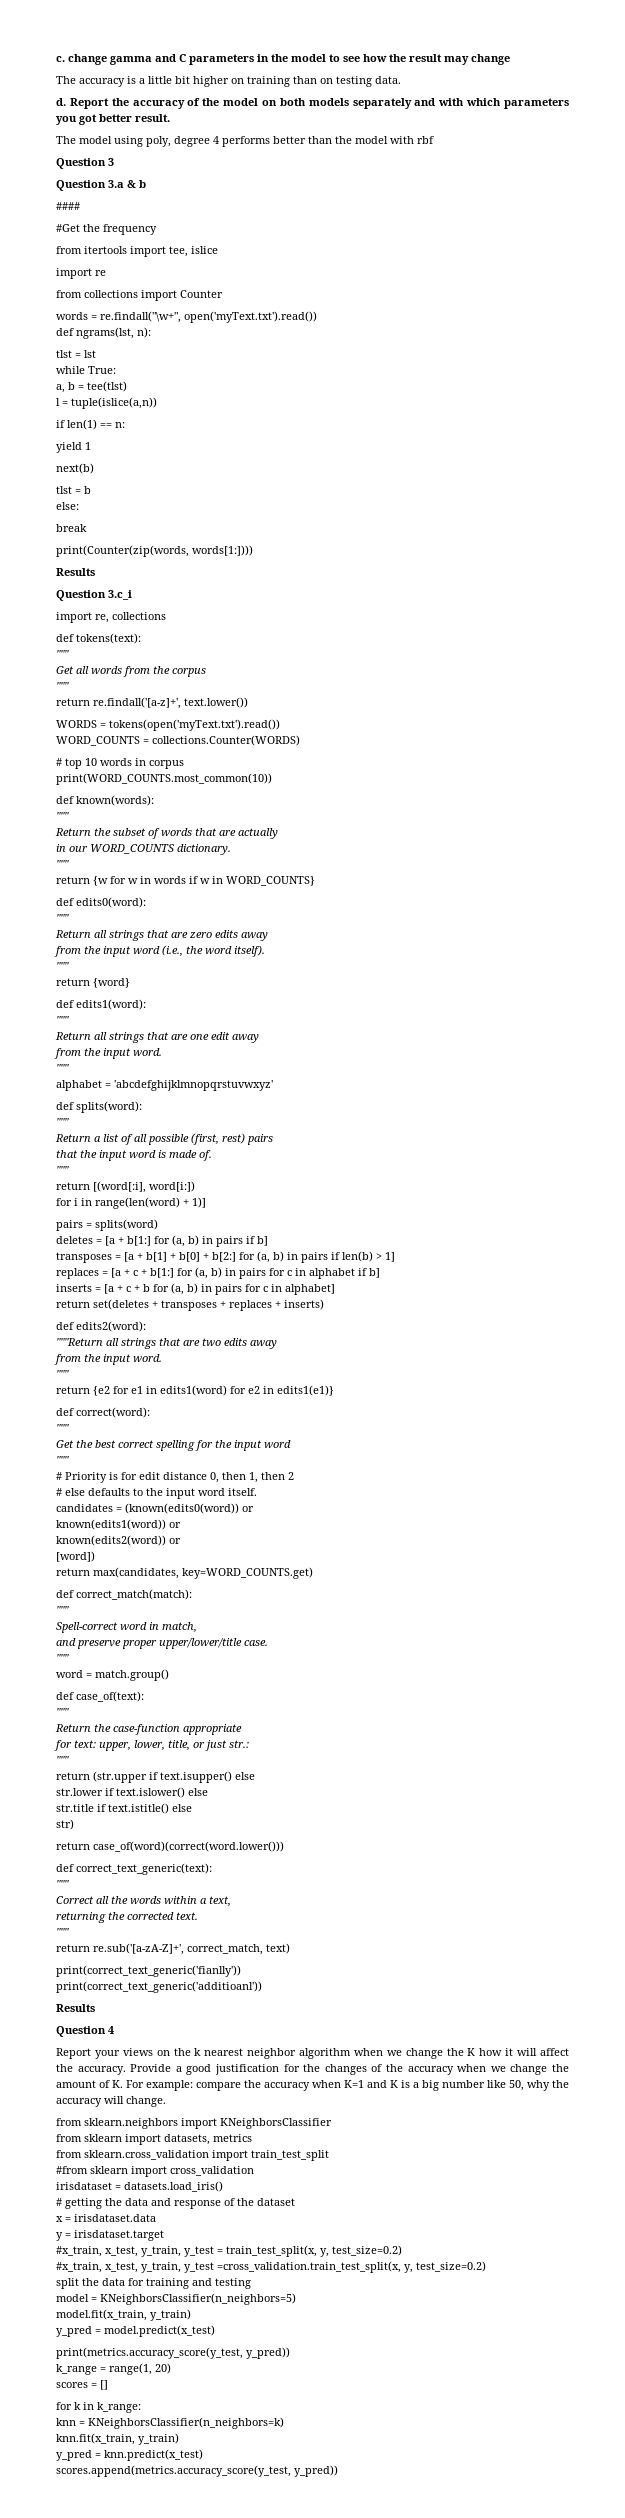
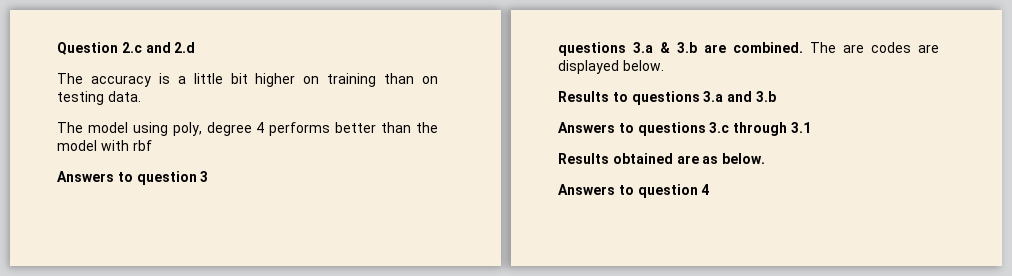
- c. change gamma and C parameters in the model to see how the result may change
+ Question 2.c and 2.d
- d. Report the accuracy of the model on both models separately and with which parameters you got better result.
- Question 3
+ Answers to question 3
- Question 3.a & b
- ####
- #Get the frequency
- from itertools import tee, islice
- import re
- from collections import Counter
- words = re.findall("\w+", open('myText.txt').read())
- def ngrams(lst, n):
- tlst = lst
- while True:
- a, b = tee(tlst)
- l = tuple(islice(a,n))
- if len(1) == n:
- yield 1
- next(b)
- tlst = b
- else:
- break
- print(Counter(zip(words, words[1:])))
- Results
- Question 3.c_i
- import re, collections
- def tokens(text):
- """
- Get all words from the corpus
- """
- return re.findall('[a-z]+', text.lower())
- WORDS = tokens(open('myText.txt').read())
- WORD_COUNTS = collections.Counter(WORDS)
- # top 10 words in corpus
- print(WORD_COUNTS.most_common(10))
- def known(words):
- """
- Return the subset of words that are actually
- in our WORD_COUNTS dictionary.
- """
- return {w for w in words if w in WORD_COUNTS}
- def edits0(word):
- """
- Return all strings that are zero edits away
- from the input word (i.e., the word itself).
- """
- return {word}
- def edits1(word):
- """
- Return all strings that are one edit away
- from the input word.
- """
- alphabet = 'abcdefghijklmnopqrstuvwxyz'
- def splits(word):
- """
- Return a list of all possible (first, rest) pairs
- that the input word is made of.
- """
- return [(word[:i], word[i:])
- for i in range(len(word) + 1)]
- pairs = splits(word)
- deletes = [a + b[1:] for (a, b) in pairs if b]
- transposes = [a + b[1] + b[0] + b[2:] for (a, b) in pairs if len(b) > 1]
- replaces = [a + c + b[1:] for (a, b) in pairs for c in alphabet if b]
- inserts = [a + c + b for (a, b) in pairs for c in alphabet]
- return set(deletes + transposes + replaces + inserts)
- def edits2(word):
- """Return all strings that are two edits away
- from the input word.
- """
- return {e2 for e1 in edits1(word) for e2 in edits1(e1)}
- def correct(word):
- """
- Get the best correct spelling for the input word
- """
- # Priority is for edit distance 0, then 1, then 2
- # else defaults to the input word itself.
- candidates = (known(edits0(word)) or
- known(edits1(word)) or
- known(edits2(word)) or
- [word])
- return max(candidates, key=WORD_COUNTS.get)
- def correct_match(match):
- """
- Spell-correct word in match,
- and preserve proper upper/lower/title case.
- """
- word = match.group()
- def case_of(text):
- """
- Return the case-function appropriate
- for text: upper, lower, title, or just str.:
- """
- return (str.upper if text.isupper() else
- str.lower if text.islower() else
- str.title if text.istitle() else
- str)
- return case_of(word)(correct(word.lower()))
- def correct_text_generic(text):
- """
- Correct all the words within a text,
- returning the corrected text.
- """
- return re.sub('[a-zA-Z]+', correct_match, text)
- print(correct_text_generic('fianlly'))
- print(correct_text_generic('additioanl'))
- Results
- Question 4
- Report your views on the k nearest neighbor algorithm when we change the K how it will affect the accuracy. Provide a good justification for the changes of the accuracy when we change the amount of K. For example: compare the accuracy when K=1 and K is a big number like 50, why the accuracy will change.
- from sklearn.neighbors import KNeighborsClassifier
- from sklearn import datasets, metrics
- from sklearn.cross_validation import train_test_split
- #from sklearn import cross_validation
- irisdataset = datasets.load_iris()
- # getting the data and response of the dataset
- x = irisdataset.data
- y = irisdataset.target
- #x_train, x_test, y_train, y_test = train_test_split(x, y, test_size=0.2)
- #x_train, x_test, y_train, y_test =cross_validation.train_test_split(x, y, test_size=0.2)
- split the data for training and testing
- model = KNeighborsClassifier(n_neighbors=5)
- model.fit(x_train, y_train)
- y_pred = model.predict(x_test)
- print(metrics.accuracy_score(y_test, y_pred))
- k_range = range(1, 20)
- scores = []
- for k in k_range:
- knn = KNeighborsClassifier(n_neighbors=k)
- knn.fit(x_train, y_train)
- y_pred = knn.predict(x_test)
- scores.append(metrics.accuracy_score(y_test, y_pred))
+ questions 3.a & 3.b are combined. The are codes are displayed below.
+ Results to questions 3.a and 3.b
+ Answers to questions 3.c through 3.1
+ Results obtained are as below.
+ Answers to question 4

